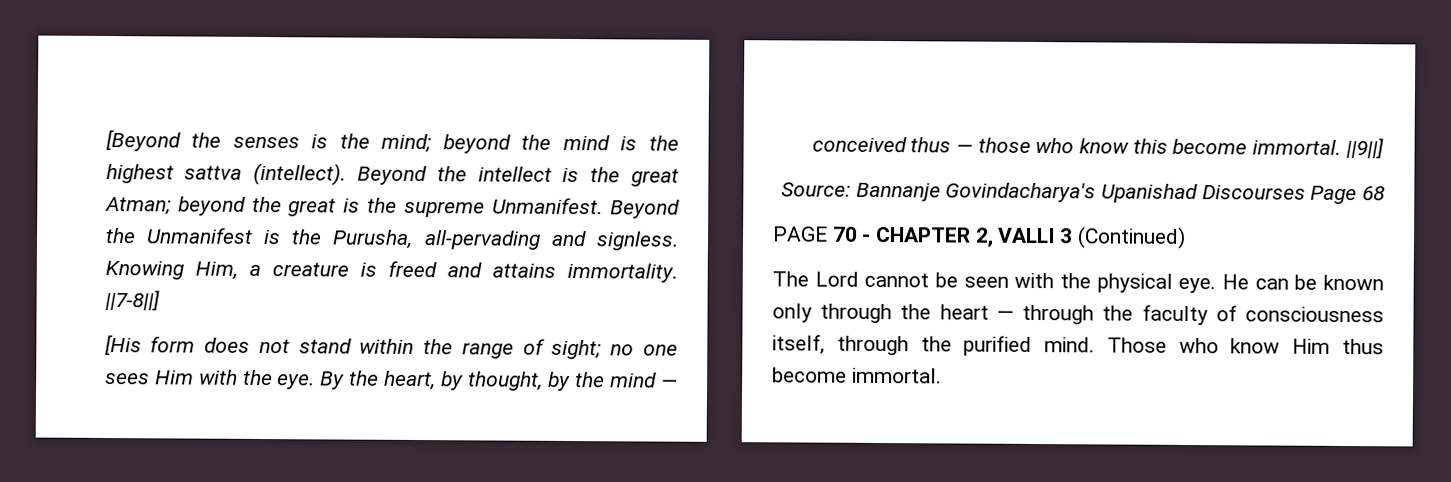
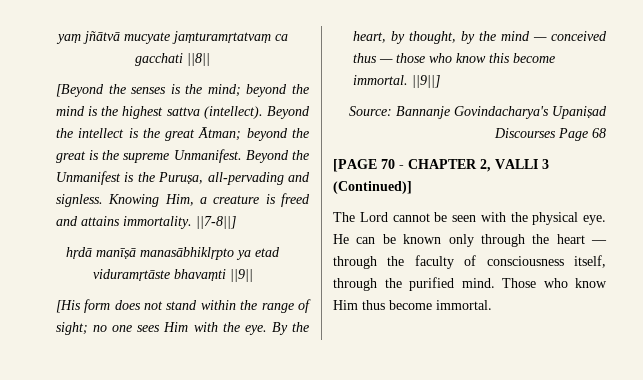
+ yaṃ jñātvā mucyate jaṃturamṛtatvaṃ ca gacchati ||8||
- Beyond the intellect is the great Atman; beyond the great is the supreme Unmanifest.
+ Beyond the intellect is the great Ātman; beyond the great is the supreme Unmanifest.
- Beyond the Unmanifest is the Purusha, all-pervading and signless.
+ Beyond the Unmanifest is the Puruṣa, all-pervading and signless.
+ hṛdā manīṣā manasābhiklṛpto ya etad viduramṛtāste bhavaṃti ||9||
- Source: Bannanje Govindacharya's Upanishad Discourses Page 68
+ Source: Bannanje Govindacharya's Upaniṣad Discourses Page 68
- PAGE 70 - CHAPTER 2, VALLI 3 (Continued)
+ [PAGE 70 - CHAPTER 2, VALLI 3 (Continued)]

